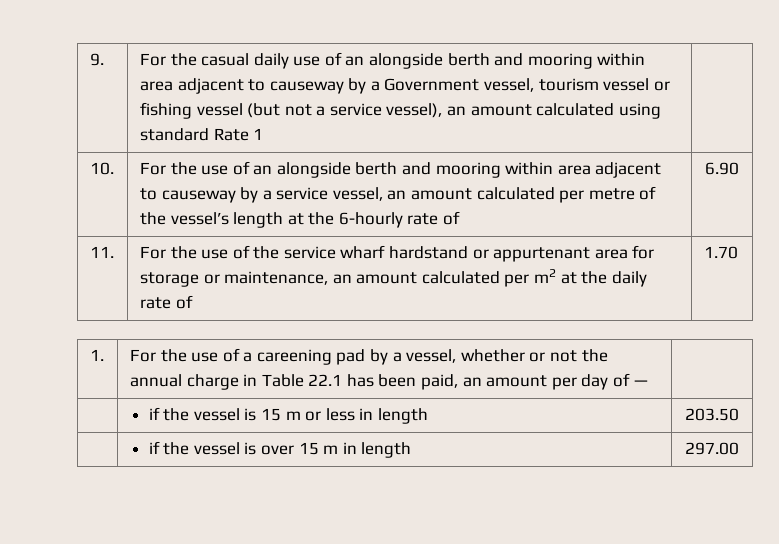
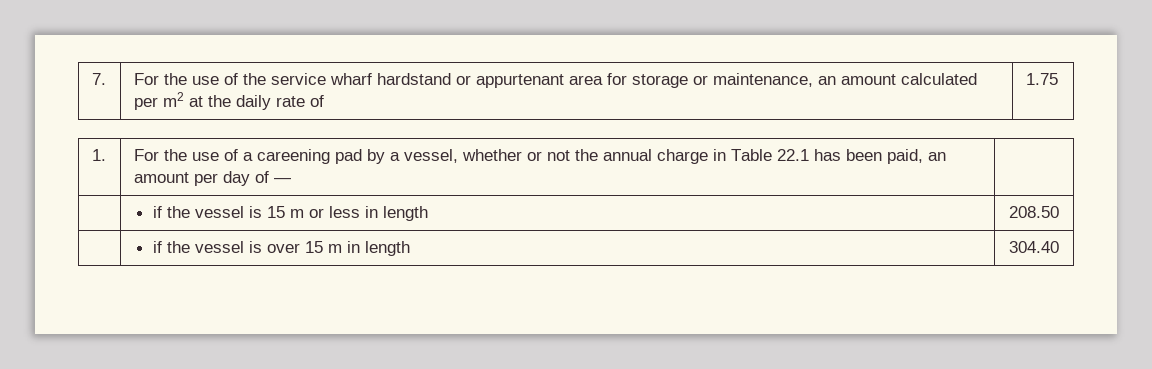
- 9. | For the casual daily use of an alongside berth and mooring within area adjacent to causeway by a Government vessel, tourism vessel or fishing vessel (but not a service vessel), an amount calculated using standard Rate 1 |
- 10. | For the use of an alongside berth and mooring within area adjacent to causeway by a service vessel, an amount calculated per metre of the vessel’s length at the 6-hourly rate of | 6.90
- 11. | For the use of the service wharf hardstand or appurtenant area for storage or maintenance, an amount calculated per m2 at the daily rate of | 1.70
+ 7. | For the use of the service wharf hardstand or appurtenant area for storage or maintenance, an amount calculated per m2 at the daily rate of | 1.75
- | if the vessel is 15 m or less in length | 203.50
+ | if the vessel is 15 m or less in length | 208.50
- | if the vessel is over 15 m in length | 297.00
+ | if the vessel is over 15 m in length | 304.40

